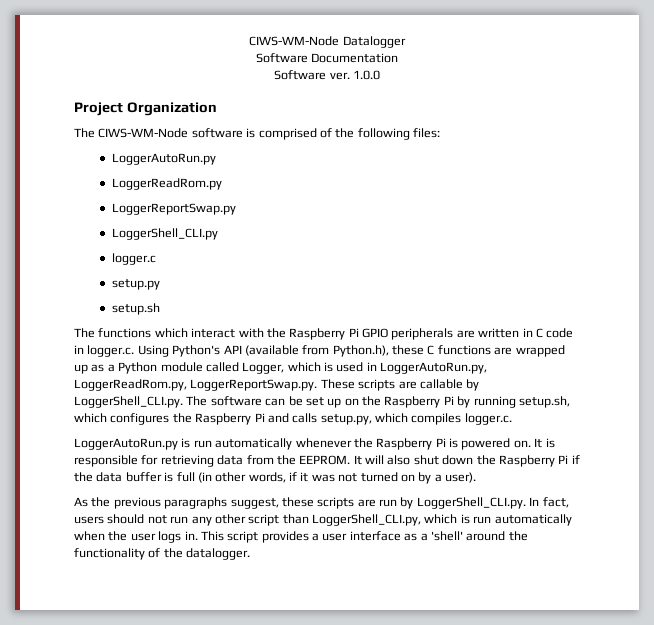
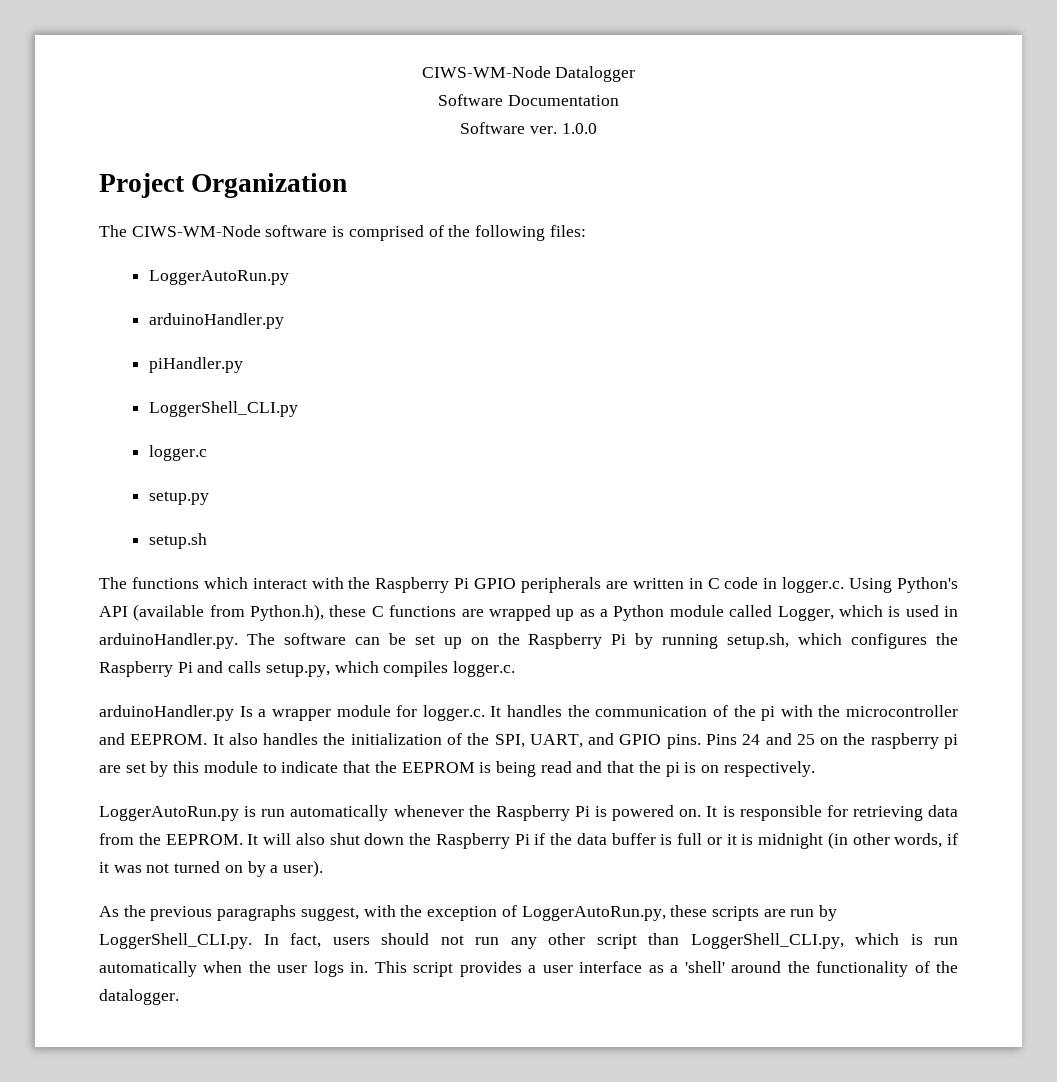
  The CIWS-WM-Node software is comprised of the following files:
  LoggerAutoRun.py
- LoggerReadRom.py
- LoggerReportSwap.py
+ arduinoHandler.py
+ piHandler.py
- The functions which interact with the Raspberry Pi GPIO peripherals are written in C code in logger.c. Using Python's API (available from Python.h), these C functions are wrapped up as a Python module called Logger, which is used in LoggerAutoRun.py, LoggerReadRom.py, LoggerReportSwap.py. These scripts are callable by LoggerShell_CLI.py. The software can be set up on the Raspberry Pi by running setup.sh, which configures the Raspberry Pi and calls setup.py, which compiles logger.c.
+ The functions which interact with the Raspberry Pi GPIO peripherals are written in C code in logger.c. Using Python's API (available from Python.h), these C functions are wrapped up as a Python module called Logger, which is used in arduinoHandler.py. The software can be set up on the Raspberry Pi by running setup.sh, which configures the Raspberry Pi and calls setup.py, which compiles logger.c.
+ arduinoHandler.py Is a wrapper module for logger.c. It handles the communication of the pi with the microcontroller and EEPROM. It also handles the initialization of the SPI, UART, and GPIO pins. Pins 24 and 25 on the raspberry pi are set by this module to indicate that the EEPROM is being read and that the pi is on respectively.
- It will also shut down the Raspberry Pi if the data buffer is full (in other words, if it was not turned on by a user).
+ It will also shut down the Raspberry Pi if the data buffer is full or it is midnight (in other words, if it was not turned on by a user).
- As the previous paragraphs suggest, these scripts are run by LoggerShell_CLI.py. In fact, users should not run any other script than LoggerShell_CLI.py, which is run automatically when the user logs in.
+ As the previous paragraphs suggest, with the exception of LoggerAutoRun.py, these scripts are run by LoggerShell_CLI.py. In fact, users should not run any other script than LoggerShell_CLI.py, which is run automatically when the user logs in.

